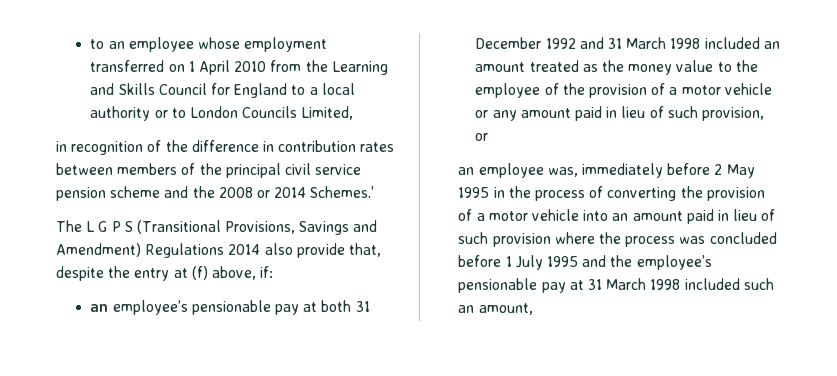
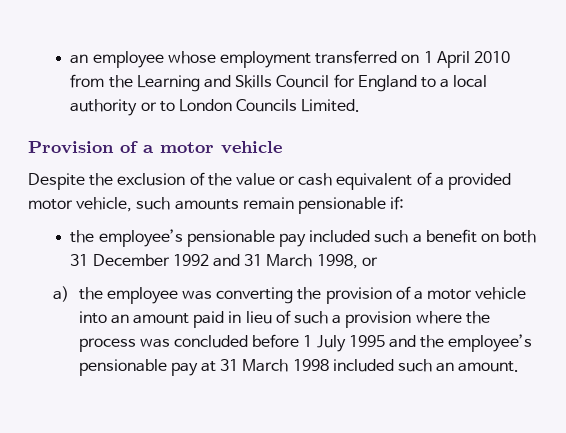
- to an employee whose employment transferred on 1 April 2010 from the Learning and Skills Council for England to a local authority or to London Councils Limited,
- in recognition of the difference in contribution rates between members of the principal civil service pension scheme and the 2008 or 2014 Schemes.’
- The L G P S (Transitional Provisions, Savings and Amendment) Regulations 2014 also provide that, despite the entry at (f) above, if:
+ an employee whose employment transferred on 1 April 2010 from the Learning and Skills Council for England to a local authority or to London Councils Limited.
+ Provision of a motor vehicle
+ Despite the exclusion of the value or cash equivalent of a provided motor vehicle, such amounts remain pensionable if:
- an employee’s pensionable pay at both 31 December 1992 and 31 March 1998 included an amount treated as the money value to the employee of the provision of a motor vehicle or any amount paid in lieu of such provision, or
- an employee was, immediately before 2 May 1995 in the process of converting the provision of a motor vehicle into an amount paid in lieu of such provision where the process was concluded before 1 July 1995 and the employee’s pensionable pay at 31 March 1998 included such an amount,
+ the employee’s pensionable pay included such a benefit on both 31 December 1992 and 31 March 1998, or
+ a) the employee was converting the provision of a motor vehicle into an amount paid in lieu of such a provision where the process was concluded before 1 July 1995 and the employee’s pensionable pay at 31 March 1998 included such an amount.

